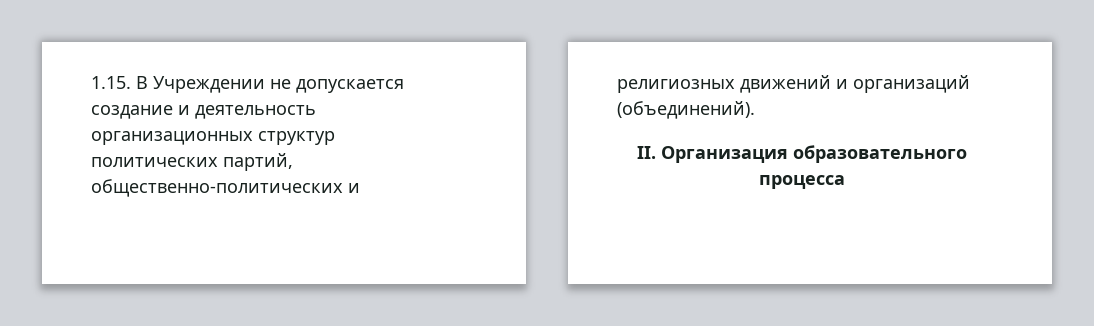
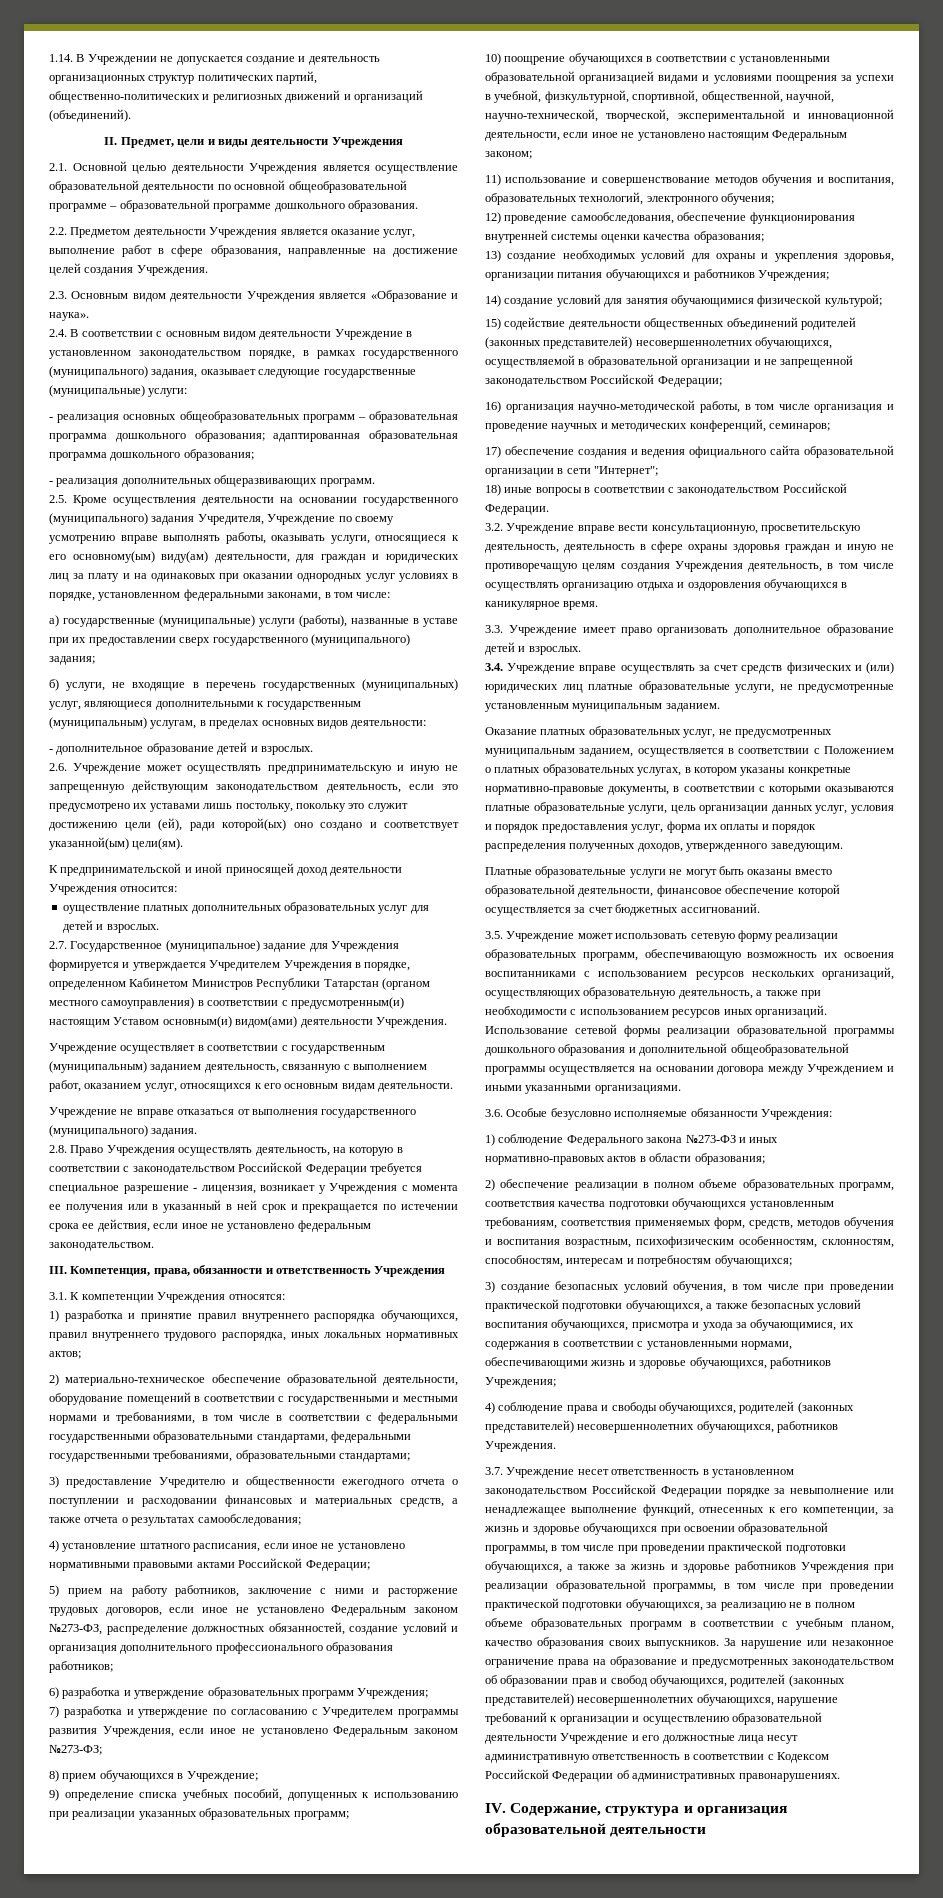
- 1.15. В Учреждении не допускается создание и деятельность организационных структур политических партий, общественно-политических и религиозных движений и организаций (объединений).
+ 1.14. В Учреждении не допускается создание и деятельность организационных структур политических партий, общественно-политических и религиозных движений и организаций (объединений).
- II. Организация образовательного процесса
+ II. Предмет, цели и виды деятельности Учреждения
+ 2.1. Основной целью деятельности Учреждения является осуществление образовательной деятельности по основной общеобразовательной программе – образовательной программе дошкольного образования.
+ 2.2. Предметом деятельности Учреждения является оказание услуг, выполнение работ в сфере образования, направленные на достижение целей создания Учреждения.
+ 2.3. Основным видом деятельности Учреждения является «Образование и наука».
+ 2.4. В соответствии с основным видом деятельности Учреждение в установленном законодательством порядке, в рамках государственного (муниципального) задания, оказывает следующие государственные (муниципальные) услуги:
+ - реализация основных общеобразовательных программ – образовательная программа дошкольного образования; адаптированная образовательная программа дошкольного образования;
+ - реализация дополнительных общеразвивающих программ.
+ 2.5. Кроме осуществления деятельности на основании государственного (муниципального) задания Учредителя, Учреждение по своему усмотрению вправе выполнять работы, оказывать услуги, относящиеся к его основному(ым) виду(ам) деятельности, для граждан и юридических лиц за плату и на одинаковых при оказании однородных услуг условиях в порядке, установленном федеральными законами, в том числе:
+ а) государственные (муниципальные) услуги (работы), названные в уставе при их предоставлении сверх государственного (муниципального) задания;
+ б) услуги, не входящие в перечень государственных (муниципальных) услуг, являющиеся дополнительными к государственным (муниципальным) услугам, в пределах основных видов деятельности:
+ - дополнительное образование детей и взрослых.
+ 2.6. Учреждение может осуществлять предпринимательскую и иную не запрещенную действующим законодательством деятельность, если это предусмотрено их уставами лишь постольку, покольку это служит достижению цели (ей), ради которой(ых) оно создано и соответствует указанной(ым) цели(ям).
+ К предпринимательской и иной приносящей доход деятельности Учреждения относится:
+ оуществление платных дополнительных образовательных услуг для детей и взрослых.
+ 2.7. Государственное (муниципальное) задание для Учреждения формируется и утверждается Учредителем Учреждения в порядке, определенном Кабинетом Министров Республики Татарстан (органом местного самоуправления) в соответствии с предусмотренным(и) настоящим Уставом основным(и) видом(ами) деятельности Учреждения.
+ Учреждение осуществляет в соответствии с государственным (муниципальным) заданием деятельность, связанную с выполнением работ, оказанием услуг, относящихся к его основным видам деятельности.
+ Учреждение не вправе отказаться от выполнения государственного (муниципального) задания.
+ 2.8. Право Учреждения осуществлять деятельность, на которую в соответствии с законодательством Российской Федерации требуется специальное разрешение - лицензия, возникает у Учреждения с момента ее получения или в указанный в ней срок и прекращается по истечении срока ее действия, если иное не установлено федеральным законодательством.
+ III. Компетенция, права, обязанности и ответственность Учреждения
+ 3.1. К компетенции Учреждения относятся:
+ 1) разработка и принятие правил внутреннего распорядка обучающихся, правил внутреннего трудового распорядка, иных локальных нормативных актов;
+ 2) материально-техническое обеспечение образовательной деятельности, оборудование помещений в соответствии с государственными и местными нормами и требованиями, в том числе в соответствии с федеральными государственными образовательными стандартами, федеральными государственными требованиями, образовательными стандартами;
+ 3) предоставление Учредителю и общественности ежегодного отчета о поступлении и расходовании финансовых и материальных средств, а также отчета о результатах самообследования;
+ 4) установление штатного расписания, если иное не установлено нормативными правовыми актами Российской Федерации;
+ 5) прием на работу работников, заключение с ними и расторжение трудовых договоров, если иное не установлено Федеральным законом №273-ФЗ, распределение должностных обязанностей, создание условий и организация дополнительного профессионального образования работников;
+ 6) разработка и утверждение образовательных программ Учреждения;
+ 7) разработка и утверждение по согласованию с Учредителем программы развития Учреждения, если иное не установлено Федеральным законом №273-ФЗ;
+ 8) прием обучающихся в Учреждение;
+ 9) определение списка учебных пособий, допущенных к использованию при реализации указанных образовательных программ;
+ 10) поощрение обучающихся в соответствии с установленными образовательной организацией видами и условиями поощрения за успехи в учебной, физкультурной, спортивной, общественной, научной, научно-технической, творческой, экспериментальной и инновационной деятельности, если иное не установлено настоящим Федеральным законом;
+ 11) использование и совершенствование методов обучения и воспитания, образовательных технологий, электронного обучения;
+ 12) проведение самообследования, обеспечение функционирования внутренней системы оценки качества образования;
+ 13) создание необходимых условий для охраны и укрепления здоровья, организации питания обучающихся и работников Учреждения;
+ 14) создание условий для занятия обучающимися физической культурой;
+ 15) содействие деятельности общественных объединений родителей (законных представителей) несовершеннолетних обучающихся, осуществляемой в образовательной организации и не запрещенной законодательством Российской Федерации;
+ 16) организация научно-методической работы, в том числе организация и проведение научных и методических конференций, семинаров;
+ 17) обеспечение создания и ведения официального сайта образовательной организации в сети "Интернет";
+ 18) иные вопросы в соответствии с законодательством Российской Федерации.
+ 3.2. Учреждение вправе вести консультационную, просветительскую деятельность, деятельность в сфере охраны здоровья граждан и иную не противоречащую целям создания Учреждения деятельность, в том числе осуществлять организацию отдыха и оздоровления обучающихся в каникулярное время.
+ 3.3. Учреждение имеет право организовать дополнительное образование детей и взрослых.
+ 3.4. Учреждение вправе осуществлять за счет средств физических и (или) юридических лиц платные образовательные услуги, не предусмотренные установленным муниципальным заданием.
+ Оказание платных образовательных услуг, не предусмотренных муниципальным заданием, осуществляется в соответствии с Положением о платных образовательных услугах, в котором указаны конкретные нормативно-правовые документы, в соответствии с которыми оказываются платные образовательные услуги, цель организации данных услуг, условия и порядок предоставления услуг, форма их оплаты и порядок распределения полученных доходов, утвержденного заведующим.
+ Платные образовательные услуги не могут быть оказаны вместо образовательной деятельности, финансовое обеспечение которой осуществляется за счет бюджетных ассигнований.
+ 3.5. Учреждение может использовать сетевую форму реализации образовательных программ, обеспечивающую возможность их освоения воспитанниками с использованием ресурсов нескольких организаций, осуществляющих образовательную деятельность, а также при необходимости с использованием ресурсов иных организаций. Использование сетевой формы реализации образовательной программы дошкольного образования и дополнительной общеобразовательной программы осуществляется на основании договора между Учреждением и иными указанными организациями.
+ 3.6. Особые безусловно исполняемые обязанности Учреждения:
+ 1) соблюдение Федерального закона №273-ФЗ и иных нормативно-правовых актов в области образования;
+ 2) обеспечение реализации в полном объеме образовательных программ, соответствия качества подготовки обучающихся установленным требованиям, соответствия применяемых форм, средств, методов обучения и воспитания возрастным, психофизическим особенностям, склонностям, способностям, интересам и потребностям обучающихся;
+ 3) создание безопасных условий обучения, в том числе при проведении практической подготовки обучающихся, а также безопасных условий воспитания обучающихся, присмотра и ухода за обучающимися, их содержания в соответствии с установленными нормами, обеспечивающими жизнь и здоровье обучающихся, работников Учреждения;
+ 4) соблюдение права и свободы обучающихся, родителей (законных представителей) несовершеннолетних обучающихся, работников Учреждения.
+ 3.7. Учреждение несет ответственность в установленном законодательством Российской Федерации порядке за невыполнение или ненадлежащее выполнение функций, отнесенных к его компетенции, за жизнь и здоровье обучающихся при освоении образовательной программы, в том числе при проведении практической подготовки обучающихся, а также за жизнь и здоровье работников Учреждения при реализации образовательной программы, в том числе при проведении практической подготовки обучающихся, за реализацию не в полном объеме образовательных программ в соответствии с учебным планом, качество образования своих выпускников. За нарушение или незаконное ограничение права на образование и предусмотренных законодательством об образовании прав и свобод обучающихся, родителей (законных представителей) несовершеннолетних обучающихся, нарушение требований к организации и осуществлению образовательной деятельности Учреждение и его должностные лица несут административную ответственность в соответствии с Кодексом Российской Федерации об административных правонарушениях.
+ IV. Содержание, структура и организация образовательной деятельности

